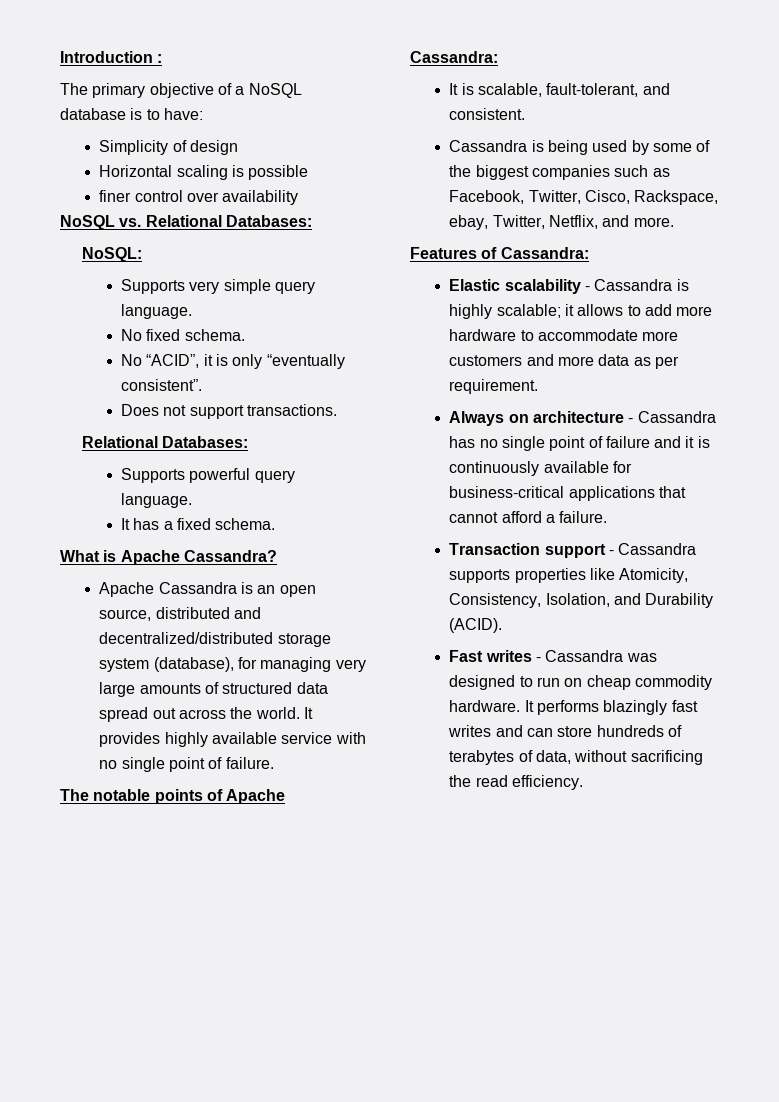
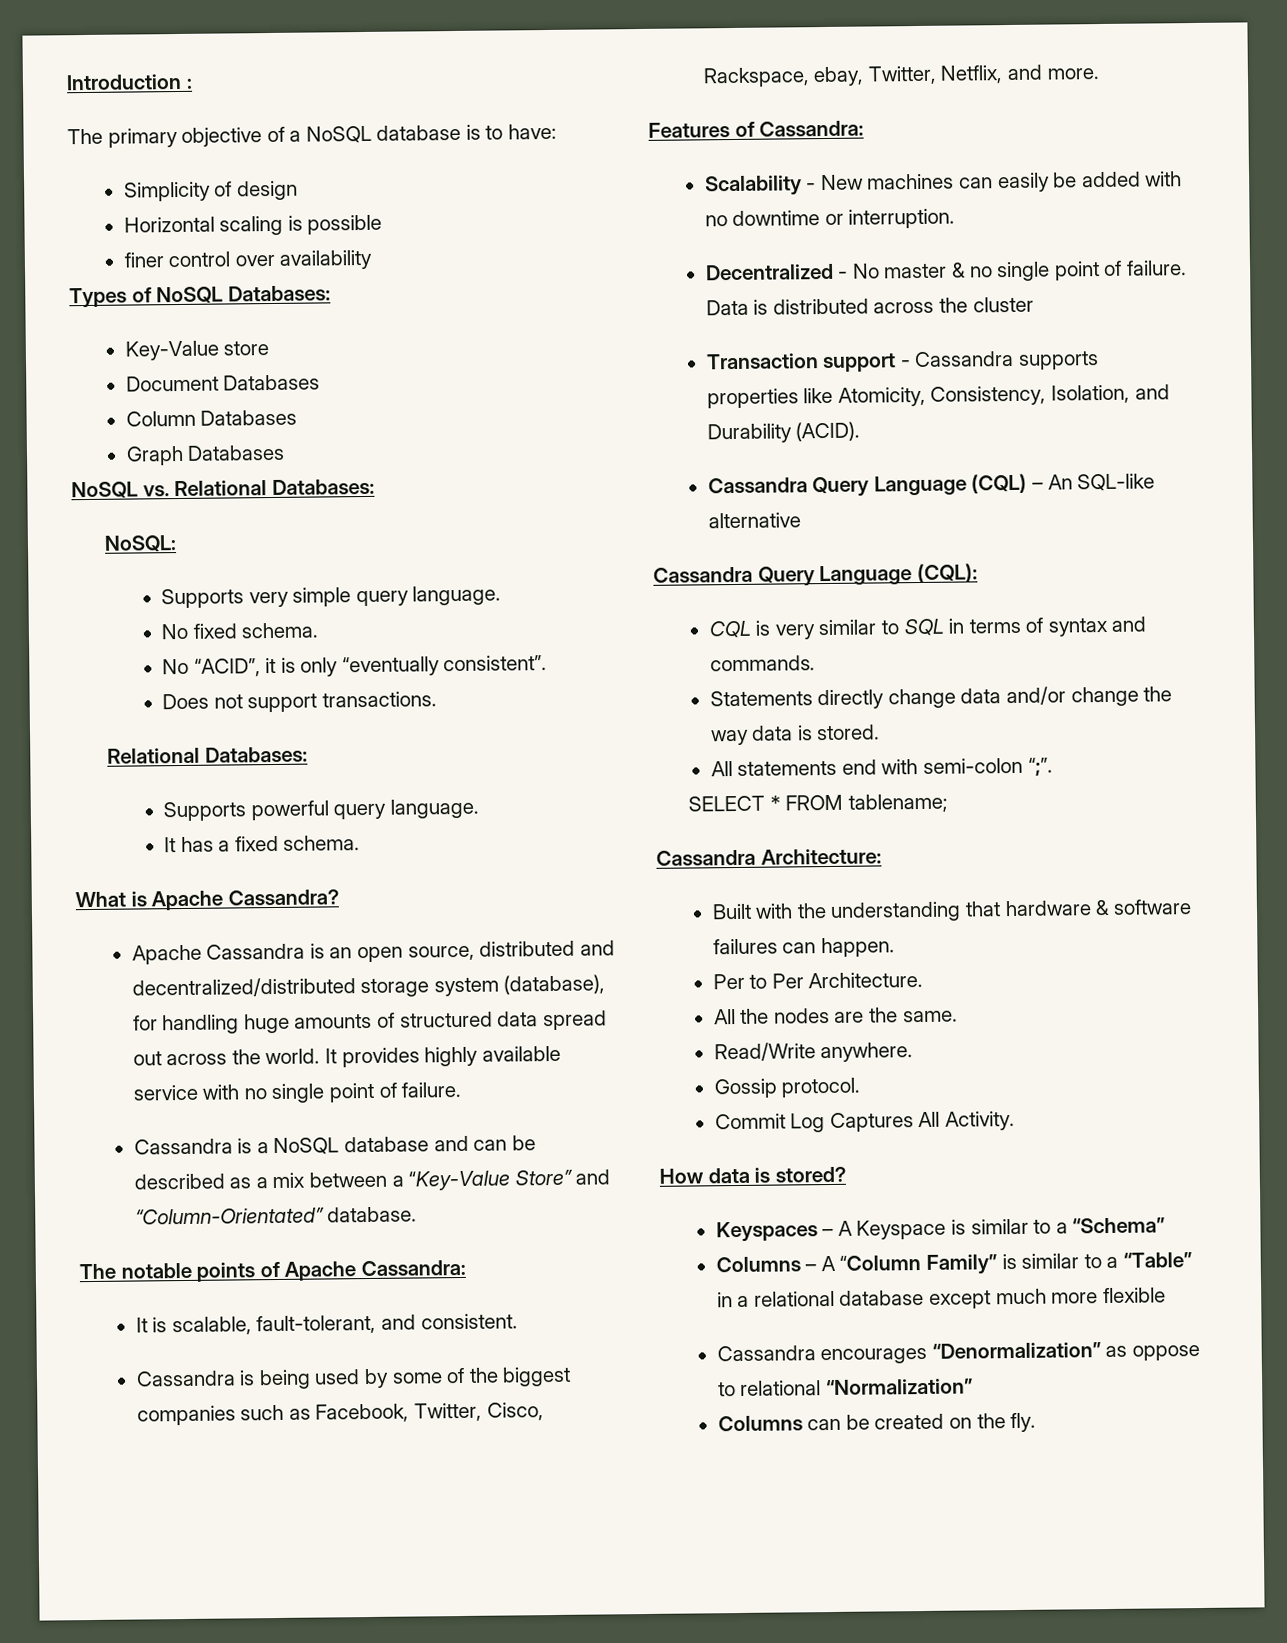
+ Types of NoSQL Databases:
+ Key-Value store
+ Document Databases
+ Column Databases
+ Graph Databases
- Apache Cassandra is an open source, distributed and decentralized/distributed storage system (database), for managing very large amounts of structured data spread out across the world.
+ Apache Cassandra is an open source, distributed and decentralized/distributed storage system (database), for handling huge amounts of structured data spread out across the world.
+ Cassandra is a NoSQL database and can be described as a mix between a “Key-Value Store” and “Column-Orientated” database.
- Elastic scalability - Cassandra is highly scalable; it allows to add more hardware to accommodate more customers and more data as per requirement.
- Always on architecture - Cassandra has no single point of failure and it is continuously available for business-critical applications that cannot afford a failure.
+ Scalability - New machines can easily be added with no downtime or interruption.
+ Decentralized - No master & no single point of failure. Data is distributed across the cluster
- Fast writes - Cassandra was designed to run on cheap commodity hardware. It performs blazingly fast writes and can store hundreds of terabytes of data, without sacrificing the read efficiency.
+ Cassandra Query Language (CQL) – An SQL-like alternative
+ Cassandra Query Language (CQL):
+ CQL is very similar to SQL in terms of syntax and commands.
+ Statements directly change data and/or change the way data is stored.
+ All statements end with semi-colon “;”.
+ SELECT * FROM tablename;
+ Cassandra Architecture:
+ Built with the understanding that hardware & software failures can happen.
+ Per to Per Architecture.
+ All the nodes are the same.
+ Read/Write anywhere.
+ Gossip protocol.
+ Commit Log Captures All Activity.
+ How data is stored?
+ Keyspaces – A Keyspace is similar to a “Schema”
+ Columns – A “Column Family” is similar to a “Table” in a relational database except much more flexible
+ Cassandra encourages “Denormalization” as oppose to relational “Normalization”
+ Columns can be created on the fly.

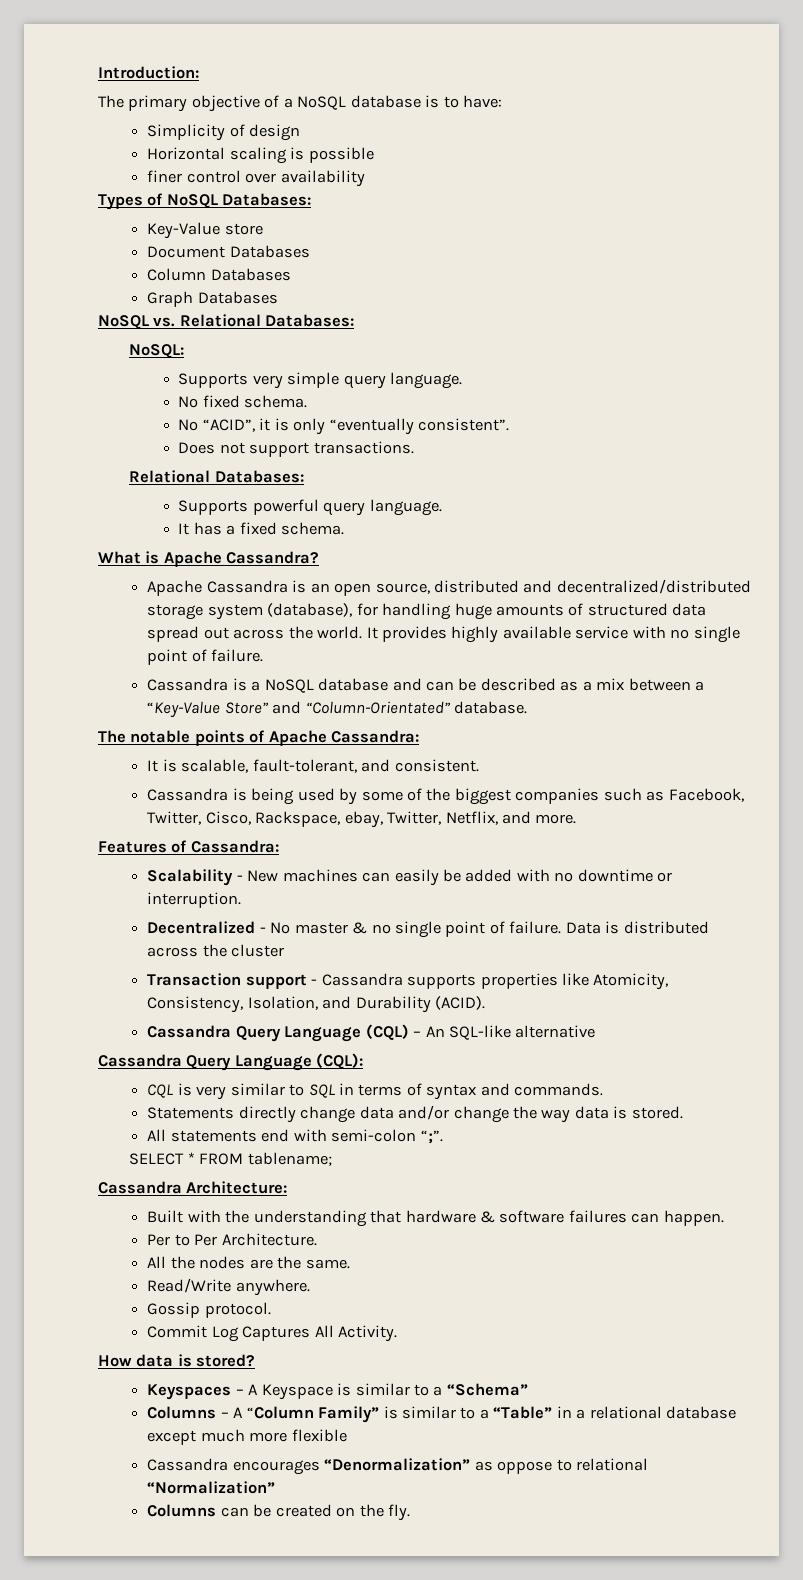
- Introduction :
+ Introduction:

